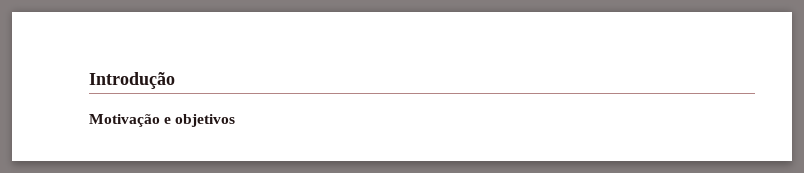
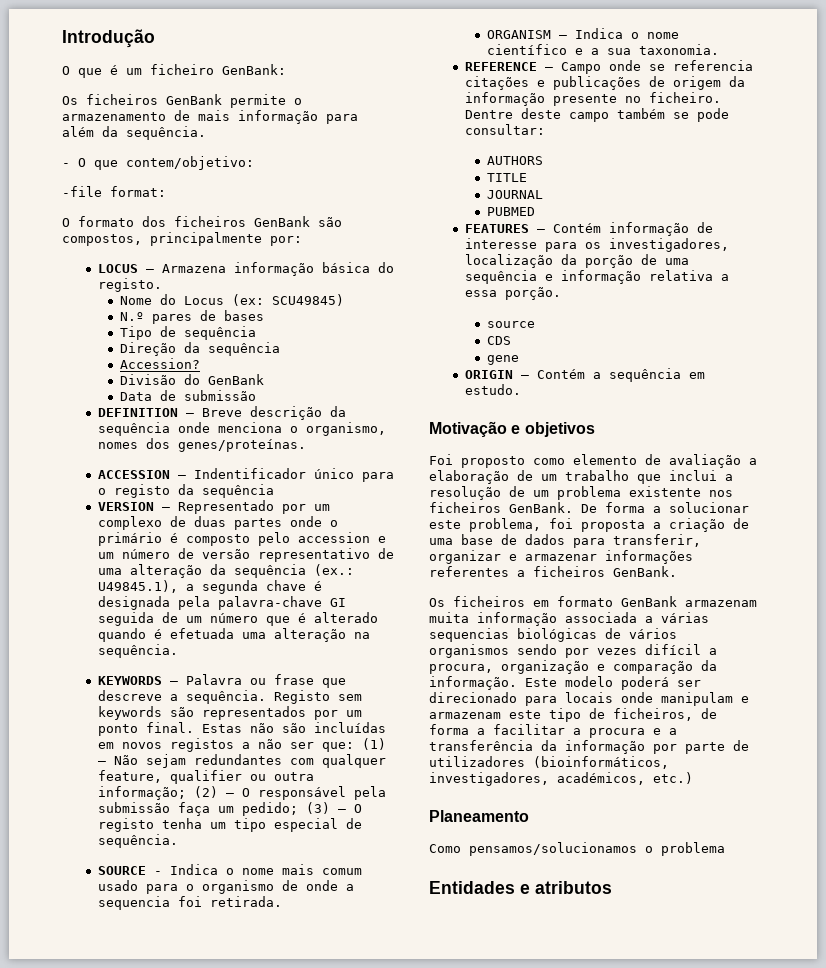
+ O que é um ficheiro GenBank:
+ Os ficheiros GenBank permite o armazenamento de mais informação para além da sequência.
+ - O que contem/objetivo:
+ -file format:
+ O formato dos ficheiros GenBank são compostos, principalmente por:
+ LOCUS – Armazena informação básica do registo.
+ Nome do Locus (ex: SCU49845)
+ N.º pares de bases
+ Tipo de sequência
+ Direção da sequência
+ Accession?
+ Divisão do GenBank
+ Data de submissão
+ DEFINITION – Breve descrição da sequência onde menciona o organismo, nomes dos genes/proteínas.
+ ACCESSION – Indentificador único para o registo da sequência
+ VERSION – Representado por um complexo de duas partes onde o primário é composto pelo accession e um número de versão representativo de uma alteração da sequência (ex.: U49845.1), a segunda chave é designada pela palavra-chave GI seguida de um número que é alterado quando é efetuada uma alteração na sequência.
+ KEYWORDS – Palavra ou frase que descreve a sequência. Registo sem keywords são representados por um ponto final. Estas não são incluídas em novos registos a não ser que: (1) – Não sejam redundantes com qualquer feature, qualifier ou outra informação; (2) – O responsável pela submissão faça um pedido; (3) – O registo tenha um tipo especial de sequência.
+ SOURCE - Indica o nome mais comum usado para o organismo de onde a sequencia foi retirada.
+ ORGANISM – Indica o nome científico e a sua taxonomia.
+ REFERENCE – Campo onde se referencia citações e publicações de origem da informação presente no ficheiro. Dentre deste campo também se pode consultar:
+ AUTHORS
+ TITLE
+ JOURNAL
+ PUBMED
+ FEATURES – Contém informação de interesse para os investigadores, localização da porção de uma sequência e informação relativa a essa porção.
+ source
+ CDS
+ gene
+ ORIGIN – Contém a sequência em estudo.
  Motivação e objetivos
+ Foi proposto como elemento de avaliação a elaboração de um trabalho que inclui a resolução de um problema existente nos ficheiros GenBank. De forma a solucionar este problema, foi proposta a criação de uma base de dados para transferir, organizar e armazenar informações referentes a ficheiros GenBank.
+ Os ficheiros em formato GenBank armazenam muita informação associada a várias sequencias biológicas de vários organismos sendo por vezes difícil a procura, organização e comparação da informação. Este modelo poderá ser direcionado para locais onde manipulam e armazenam este tipo de ficheiros, de forma a facilitar a procura e a transferência da informação por parte de utilizadores (bioinformáticos, investigadores, académicos, etc.)
+ Planeamento
+ Como pensamos/solucionamos o problema
+ Entidades e atributos

